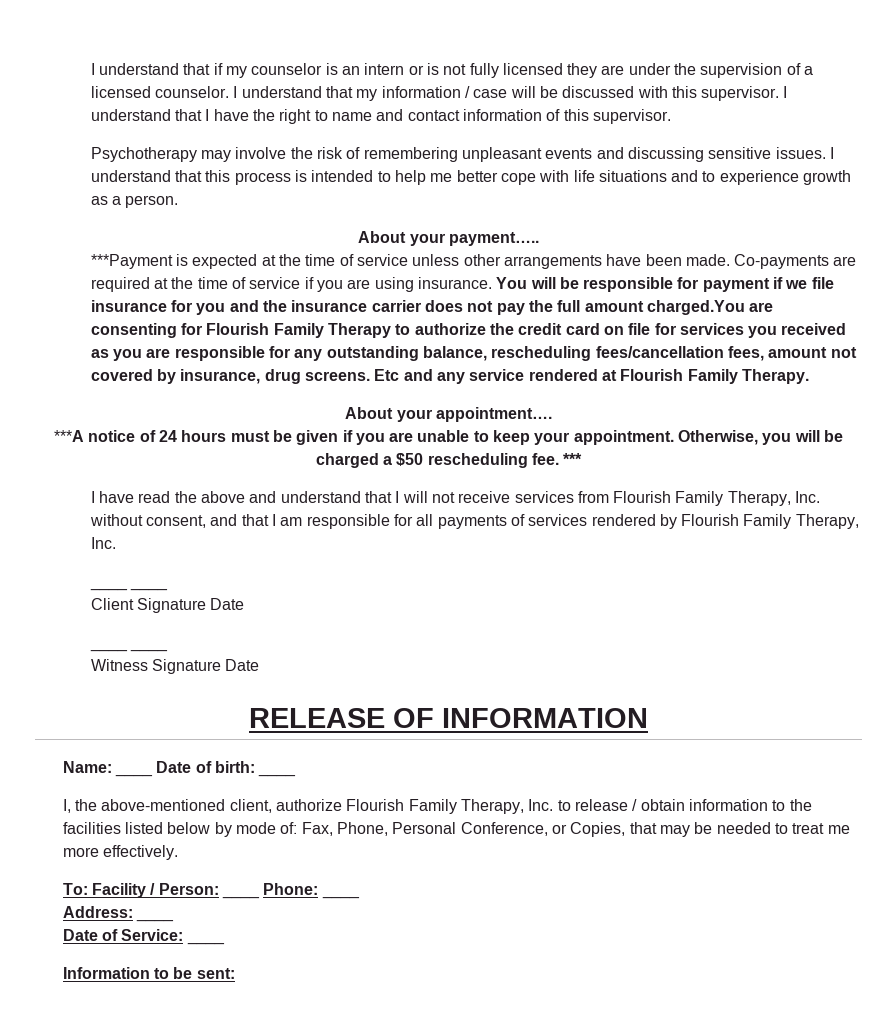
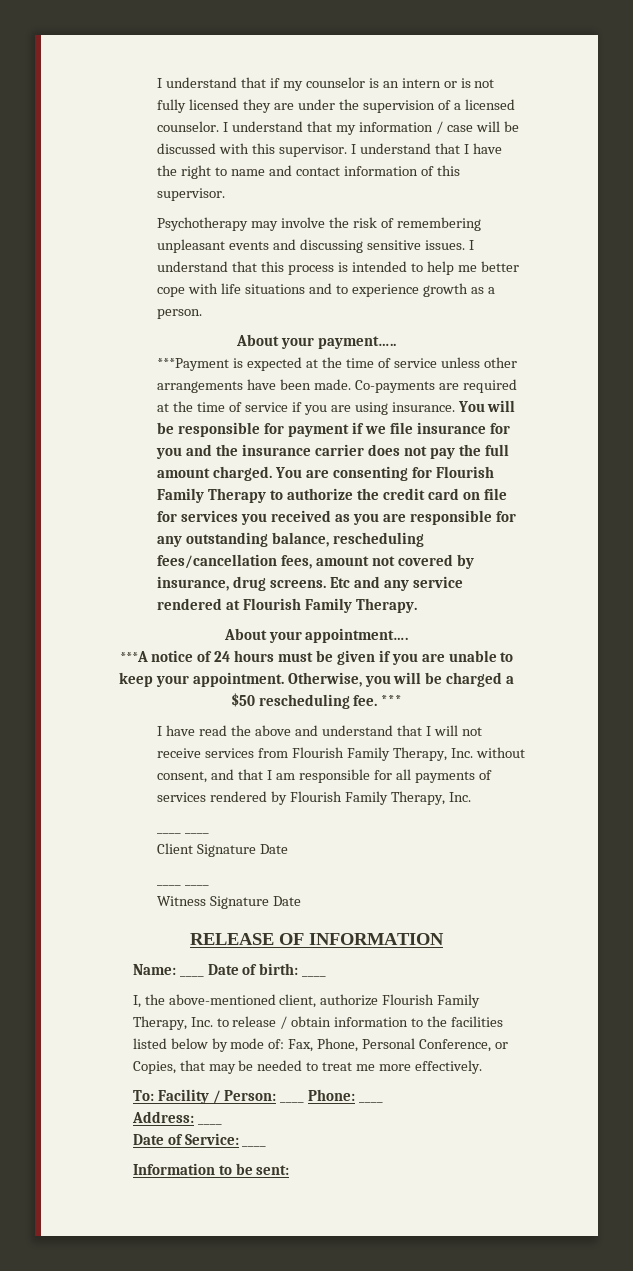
- You will be responsible for payment if we file insurance for you and the insurance carrier does not pay the full amount charged.You are consenting for Flourish Family Therapy to authorize the credit card on file for services you received as you are responsible for any outstanding balance, rescheduling fees/cancellation fees, amount not covered by insurance, drug screens.
+ You will be responsible for payment if we file insurance for you and the insurance carrier does not pay the full amount charged. You are consenting for Flourish Family Therapy to authorize the credit card on file for services you received as you are responsible for any outstanding balance, rescheduling fees/cancellation fees, amount not covered by insurance, drug screens.

